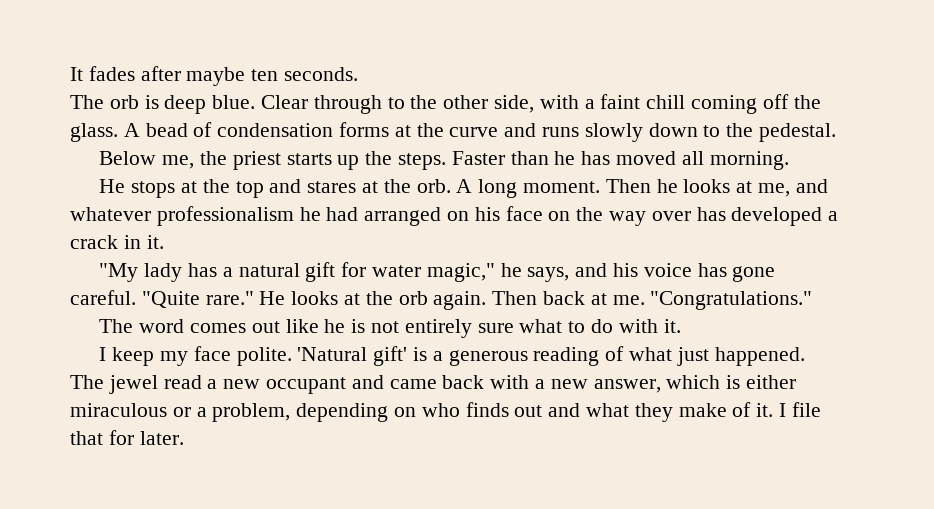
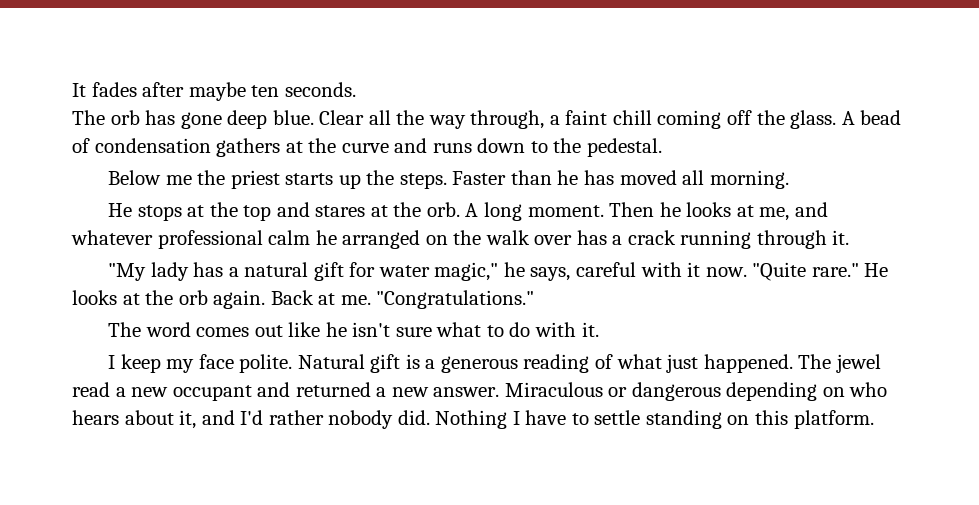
- The orb is deep blue.
+ The orb has gone deep blue.
- Clear through to the other side, with a faint chill coming off the glass.
+ Clear all the way through, a faint chill coming off the glass.
- A bead of condensation forms at the curve and runs slowly down to the pedestal.
+ A bead of condensation gathers at the curve and runs down to the pedestal.
- Below me, the priest starts up the steps.
+ Below me the priest starts up the steps.
- Then he looks at me, and whatever professionalism he had arranged on his face on the way over has developed a crack in it.
+ Then he looks at me, and whatever professional calm he arranged on the walk over has a crack running through it.
- "My lady has a natural gift for water magic," he says, and his voice has gone careful.
+ "My lady has a natural gift for water magic," he says, careful with it now.
- Then back at me.
+ Back at me.
- The word comes out like he is not entirely sure what to do with it.
+ The word comes out like he isn't sure what to do with it.
- 'Natural gift' is a generous reading of what just happened.
+ Natural gift is a generous reading of what just happened.
- The jewel read a new occupant and came back with a new answer, which is either miraculous or a problem, depending on who finds out and what they make of it. I file that for later.
+ The jewel read a new occupant and returned a new answer. Miraculous or dangerous depending on who hears about it, and I'd rather nobody did. Nothing I have to settle standing on this platform.

